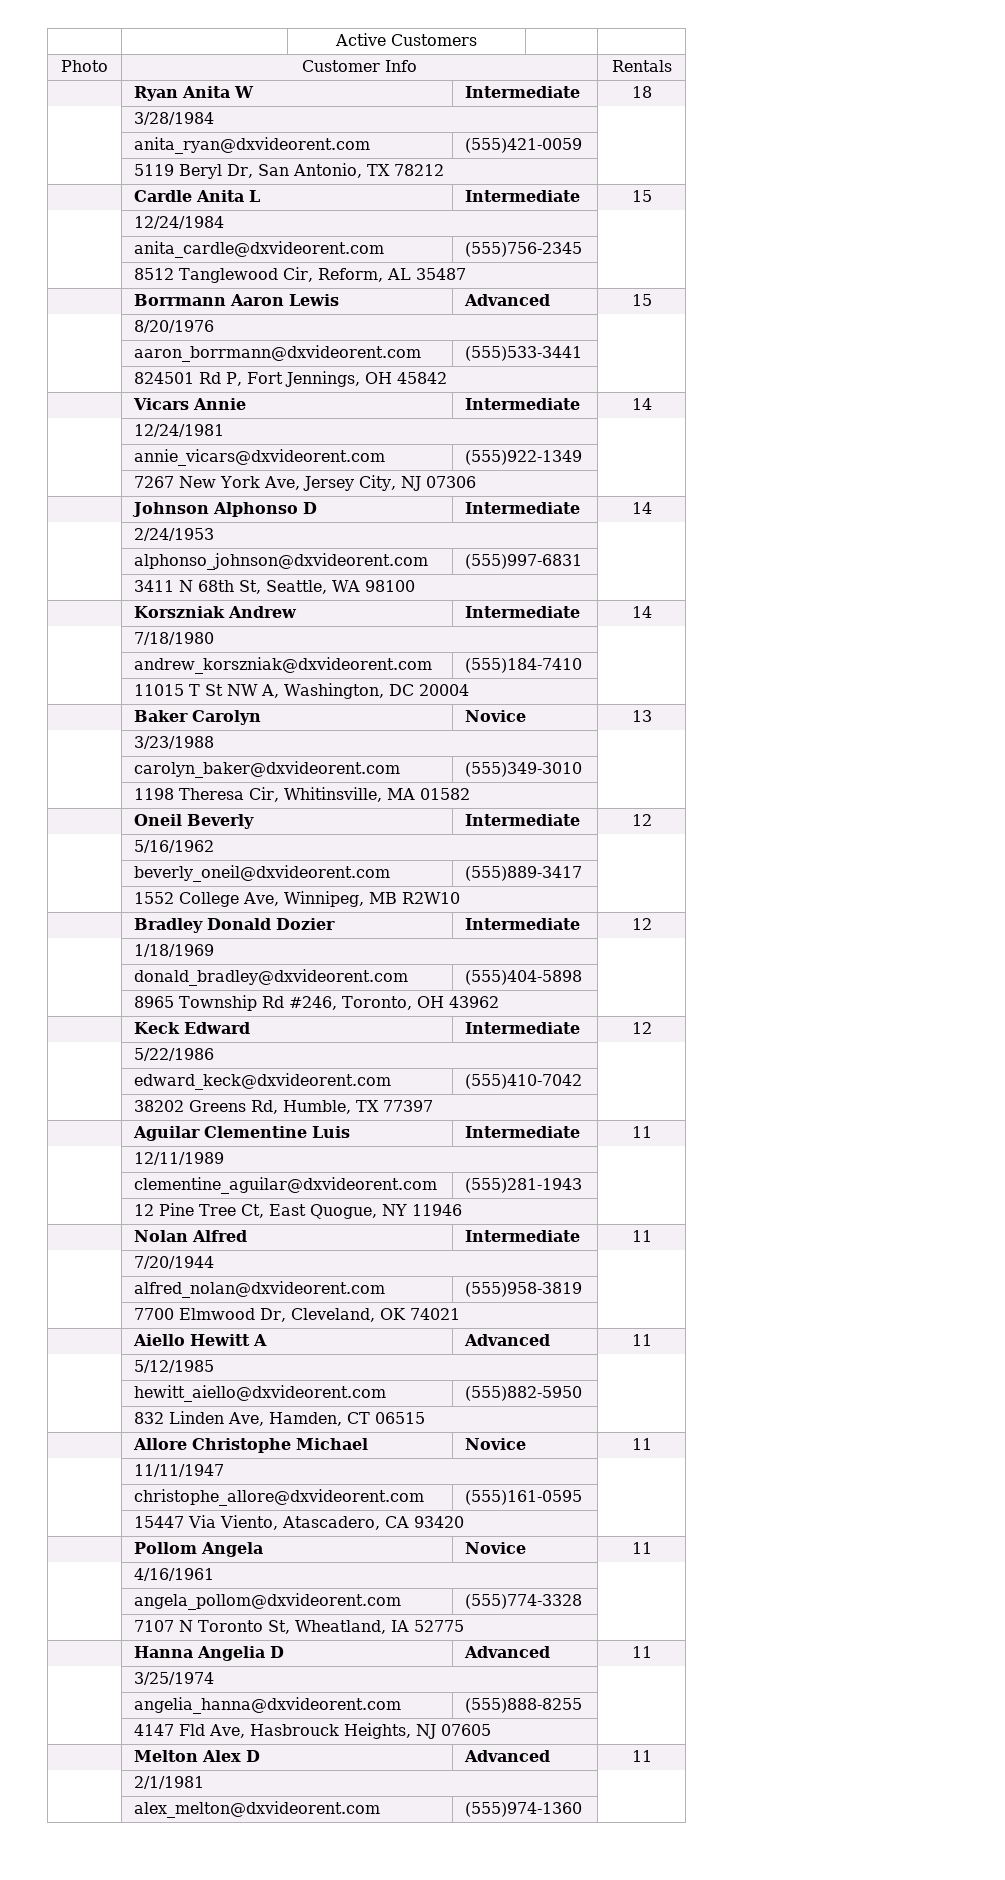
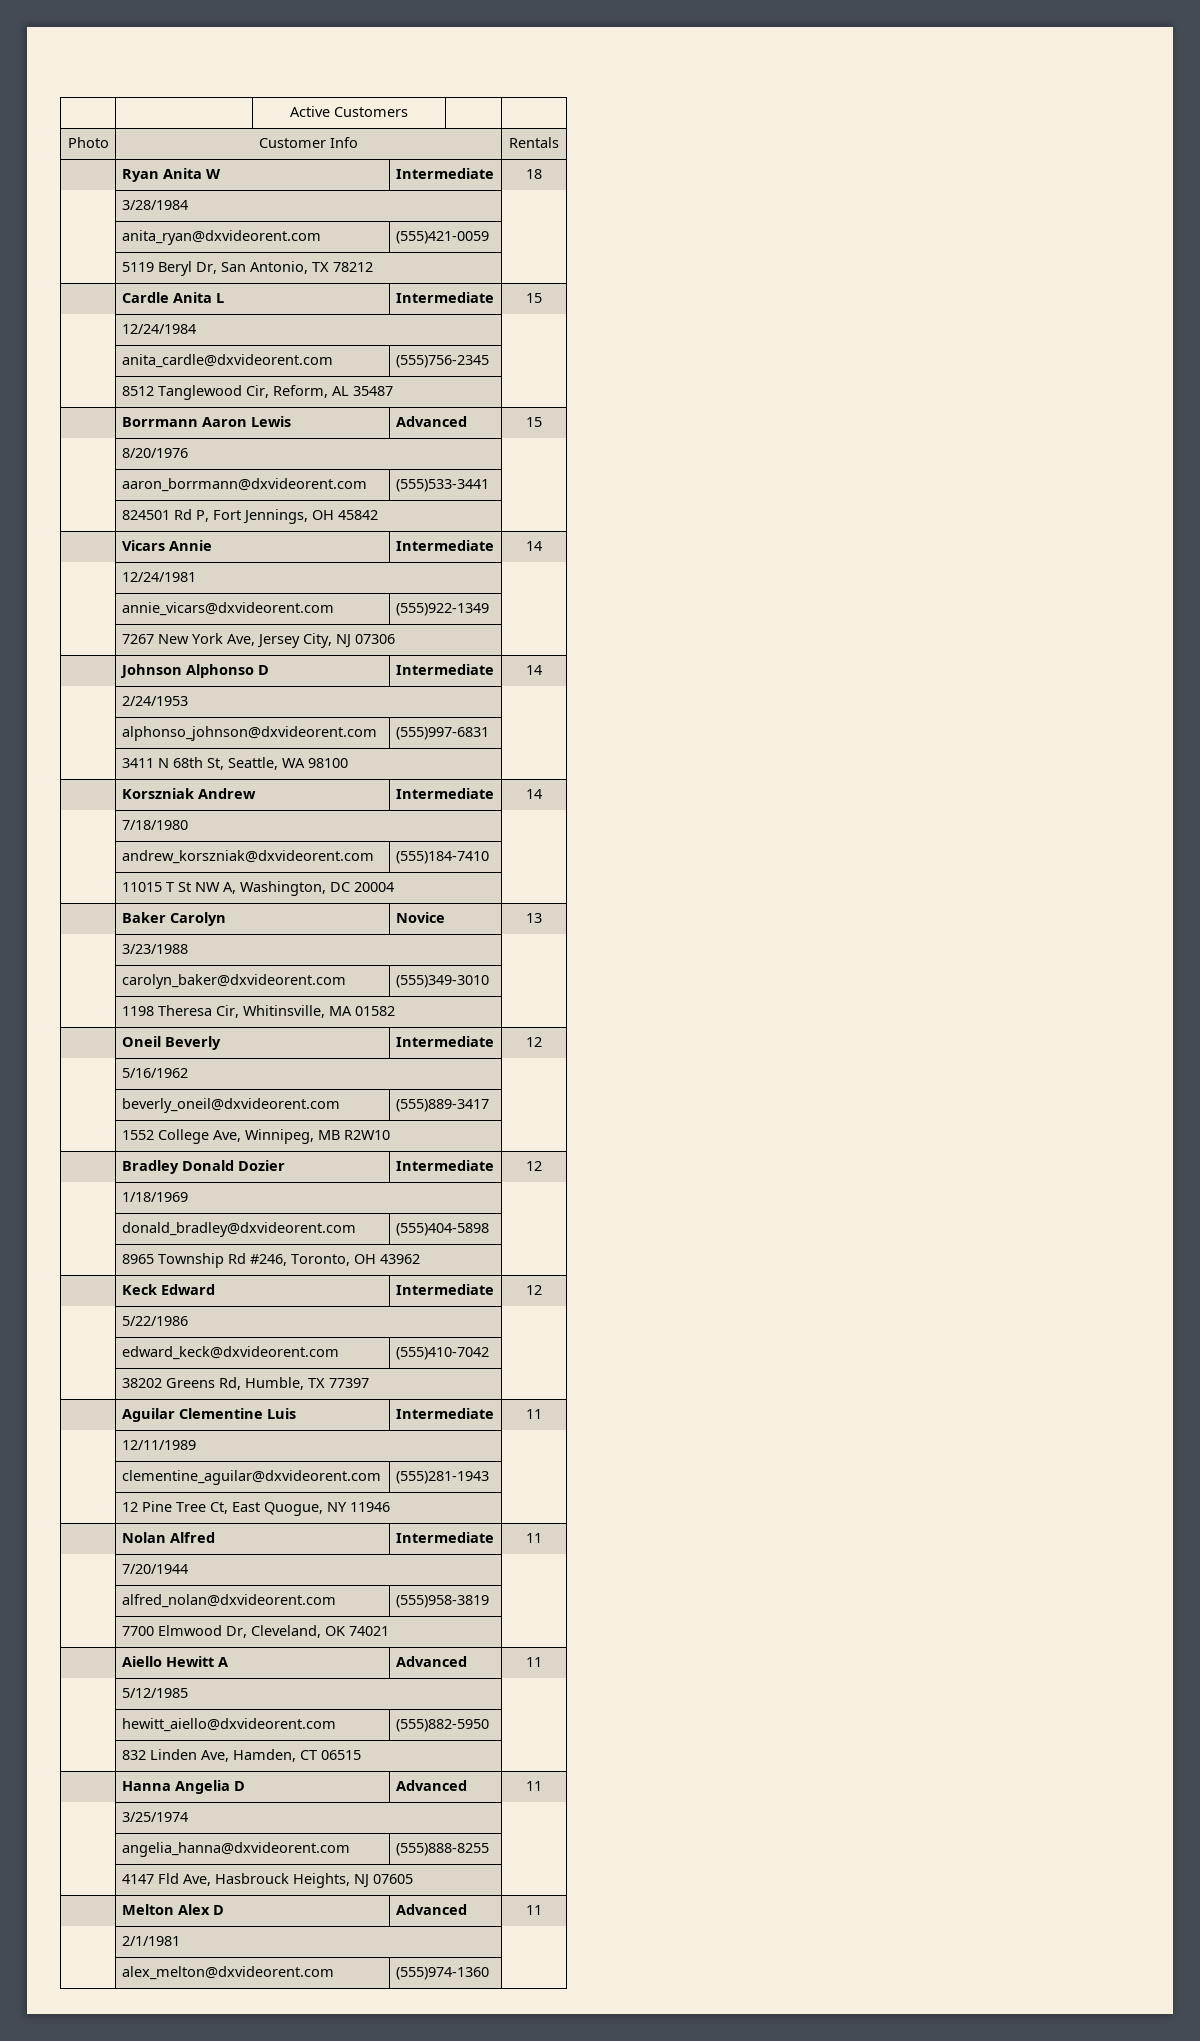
- | Allore Christophe Michael | Novice | 11
- | 11/11/1947 |
- | christophe_allore@dxvideorent.com | (555)161-0595 |
- | 15447 Via Viento, Atascadero, CA 93420 |
- | Pollom Angela | Novice | 11
- | 4/16/1961 |
- | angela_pollom@dxvideorent.com | (555)774-3328 |
- | 7107 N Toronto St, Wheatland, IA 52775 |

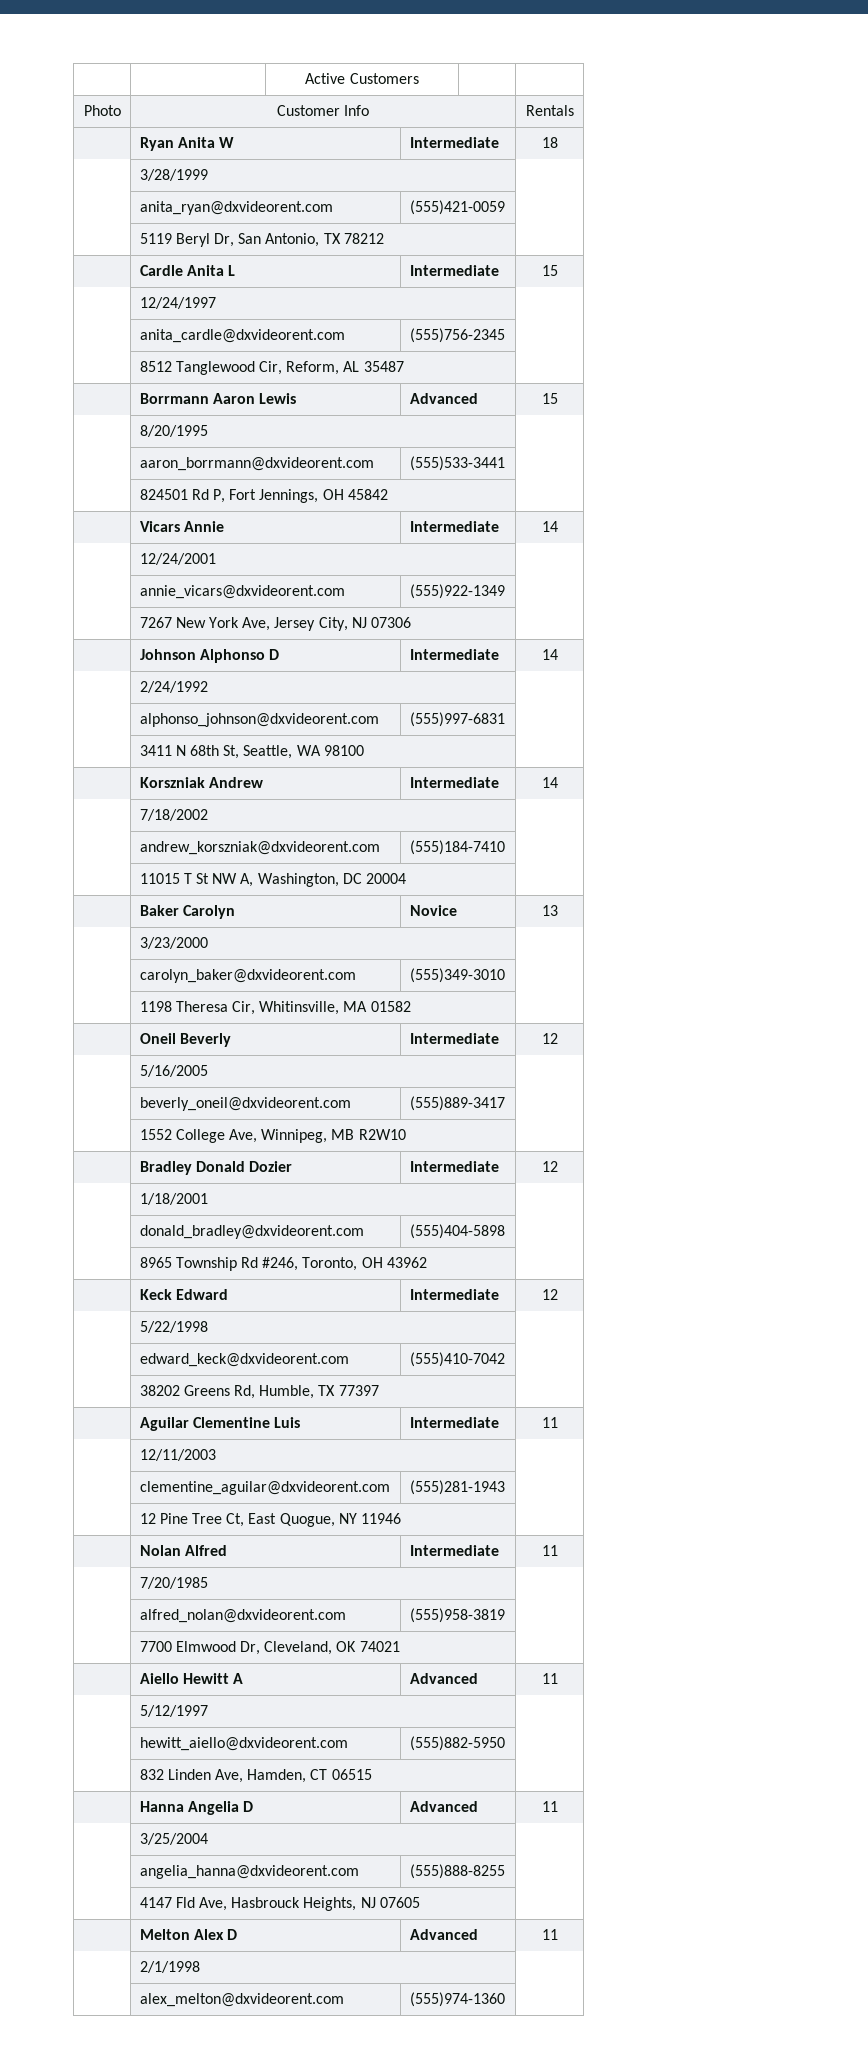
- | 3/28/1984 |
+ | 3/28/1999 |
- | 12/24/1984 |
+ | 12/24/1997 |
- | 8/20/1976 |
+ | 8/20/1995 |
- | 12/24/1981 |
+ | 12/24/2001 |
- | 2/24/1953 |
+ | 2/24/1992 |
- | 7/18/1980 |
+ | 7/18/2002 |
- | 3/23/1988 |
+ | 3/23/2000 |
- | 5/16/1962 |
+ | 5/16/2005 |
- | 1/18/1969 |
+ | 1/18/2001 |
- | 5/22/1986 |
+ | 5/22/1998 |
- | 12/11/1989 |
+ | 12/11/2003 |
- | 7/20/1944 |
+ | 7/20/1985 |
- | 5/12/1985 |
+ | 5/12/1997 |
- | 3/25/1974 |
+ | 3/25/2004 |
- | 2/1/1981 |
+ | 2/1/1998 |

